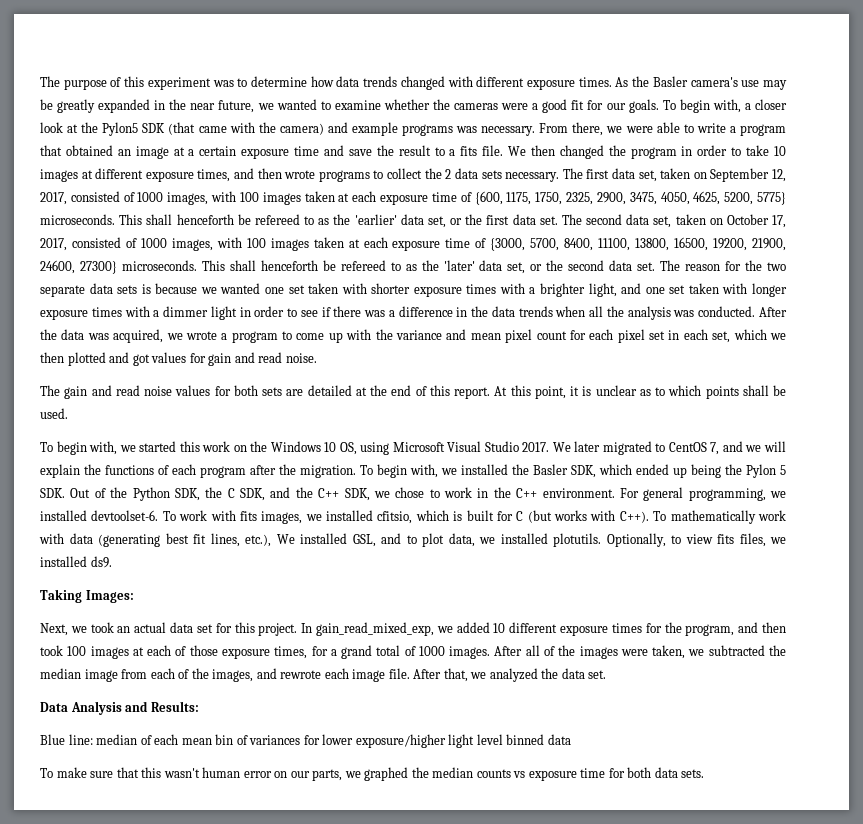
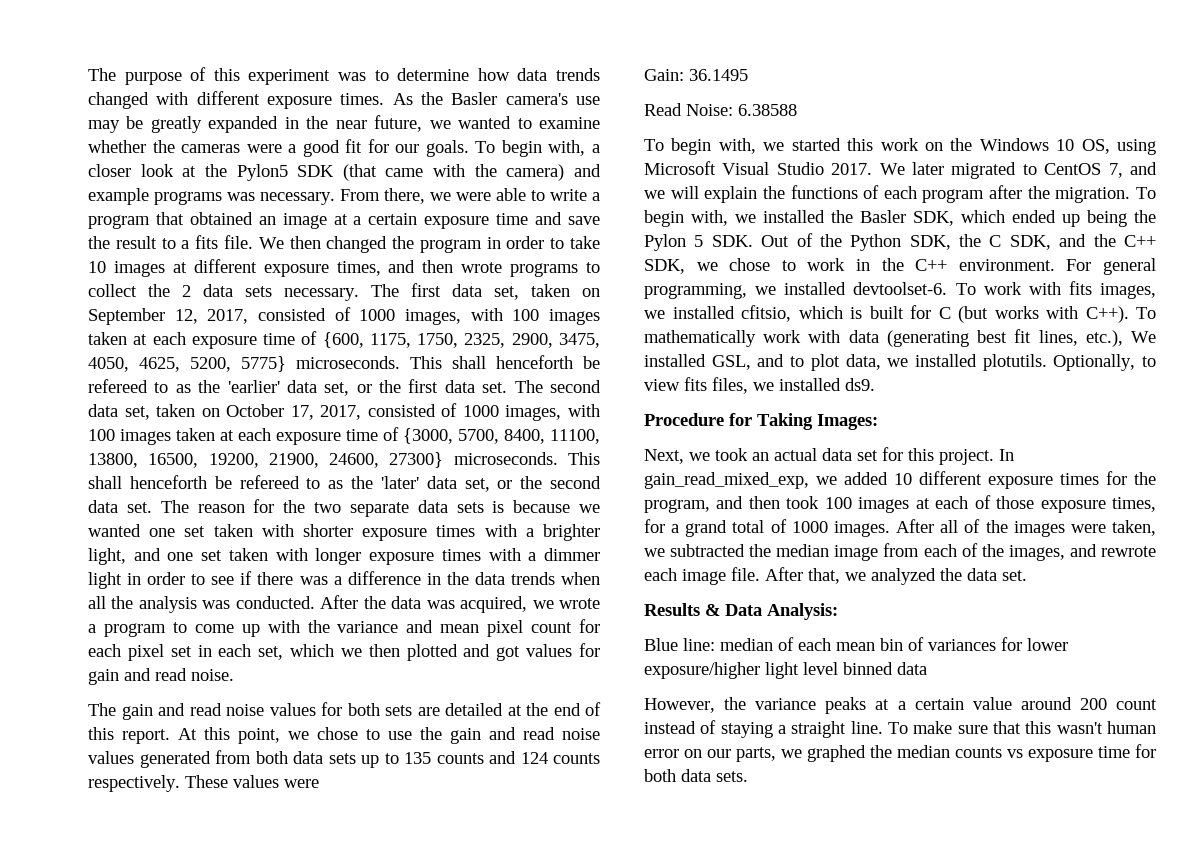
- At this point, it is unclear as to which points shall be used.
+ At this point, we chose to use the gain and read noise values generated from both data sets up to 135 counts and 124 counts respectively. These values were
+ Gain: 36.1495
+ Read Noise: 6.38588
- Taking Images:
+ Procedure for Taking Images:
- Data Analysis and Results:
+ Results & Data Analysis:
+ However, the variance peaks at a certain value around 200 count instead of staying a straight line.

